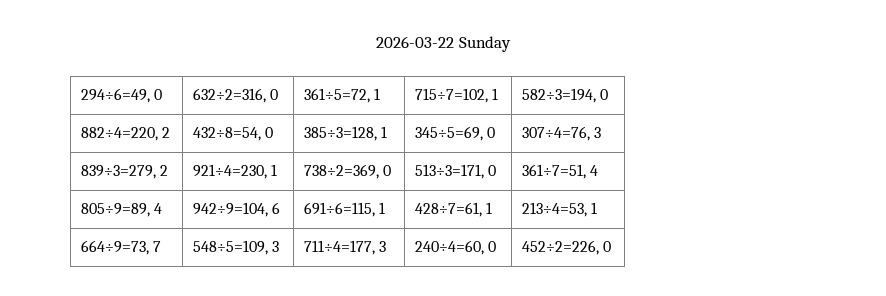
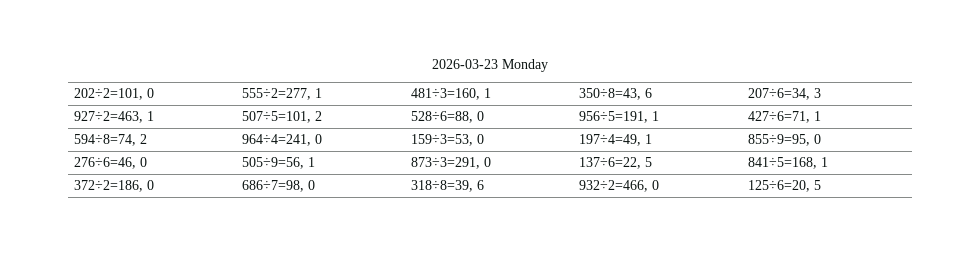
- 2026-03-22 Sunday
- 294÷6=49, 0 | 632÷2=316, 0 | 361÷5=72, 1 | 715÷7=102, 1 | 582÷3=194, 0
+ 2026-03-23 Monday
+ 202÷2=101, 0 | 555÷2=277, 1 | 481÷3=160, 1 | 350÷8=43, 6 | 207÷6=34, 3
+ 927÷2=463, 1 | 507÷5=101, 2 | 528÷6=88, 0 | 956÷5=191, 1 | 427÷6=71, 1
+ 594÷8=74, 2 | 964÷4=241, 0 | 159÷3=53, 0 | 197÷4=49, 1 | 855÷9=95, 0
- 882÷4=220, 2 | 432÷8=54, 0 | 385÷3=128, 1 | 345÷5=69, 0 | 307÷4=76, 3
- 839÷3=279, 2 | 921÷4=230, 1 | 738÷2=369, 0 | 513÷3=171, 0 | 361÷7=51, 4
- 805÷9=89, 4 | 942÷9=104, 6 | 691÷6=115, 1 | 428÷7=61, 1 | 213÷4=53, 1
- 664÷9=73, 7 | 548÷5=109, 3 | 711÷4=177, 3 | 240÷4=60, 0 | 452÷2=226, 0
+ 276÷6=46, 0 | 505÷9=56, 1 | 873÷3=291, 0 | 137÷6=22, 5 | 841÷5=168, 1
+ 372÷2=186, 0 | 686÷7=98, 0 | 318÷8=39, 6 | 932÷2=466, 0 | 125÷6=20, 5

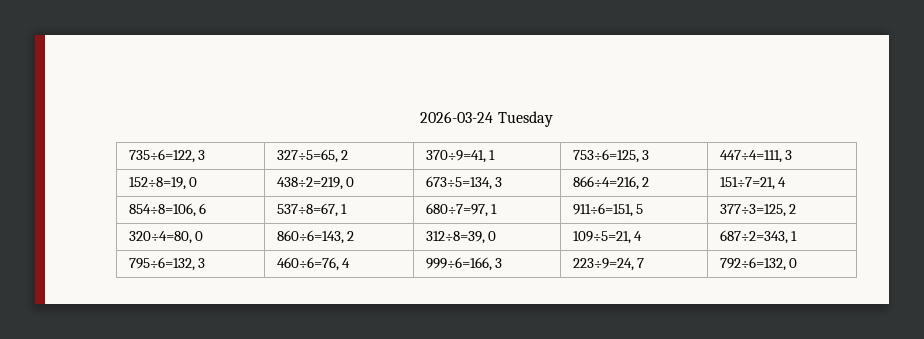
- 2026-03-23 Monday
- 202÷2=101, 0 | 555÷2=277, 1 | 481÷3=160, 1 | 350÷8=43, 6 | 207÷6=34, 3
- 927÷2=463, 1 | 507÷5=101, 2 | 528÷6=88, 0 | 956÷5=191, 1 | 427÷6=71, 1
- 594÷8=74, 2 | 964÷4=241, 0 | 159÷3=53, 0 | 197÷4=49, 1 | 855÷9=95, 0
- 276÷6=46, 0 | 505÷9=56, 1 | 873÷3=291, 0 | 137÷6=22, 5 | 841÷5=168, 1
- 372÷2=186, 0 | 686÷7=98, 0 | 318÷8=39, 6 | 932÷2=466, 0 | 125÷6=20, 5
+ 2026-03-24 Tuesday
+ 735÷6=122, 3 | 327÷5=65, 2 | 370÷9=41, 1 | 753÷6=125, 3 | 447÷4=111, 3
+ 152÷8=19, 0 | 438÷2=219, 0 | 673÷5=134, 3 | 866÷4=216, 2 | 151÷7=21, 4
+ 854÷8=106, 6 | 537÷8=67, 1 | 680÷7=97, 1 | 911÷6=151, 5 | 377÷3=125, 2
+ 320÷4=80, 0 | 860÷6=143, 2 | 312÷8=39, 0 | 109÷5=21, 4 | 687÷2=343, 1
+ 795÷6=132, 3 | 460÷6=76, 4 | 999÷6=166, 3 | 223÷9=24, 7 | 792÷6=132, 0

